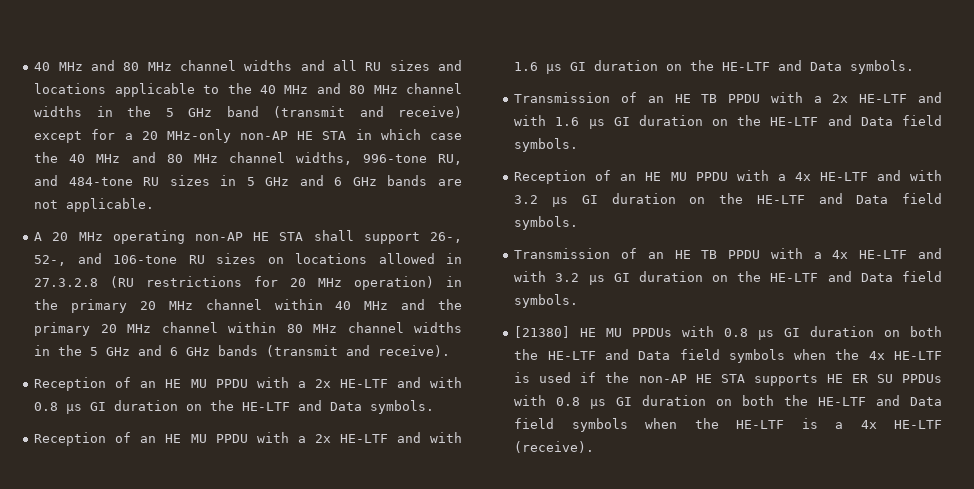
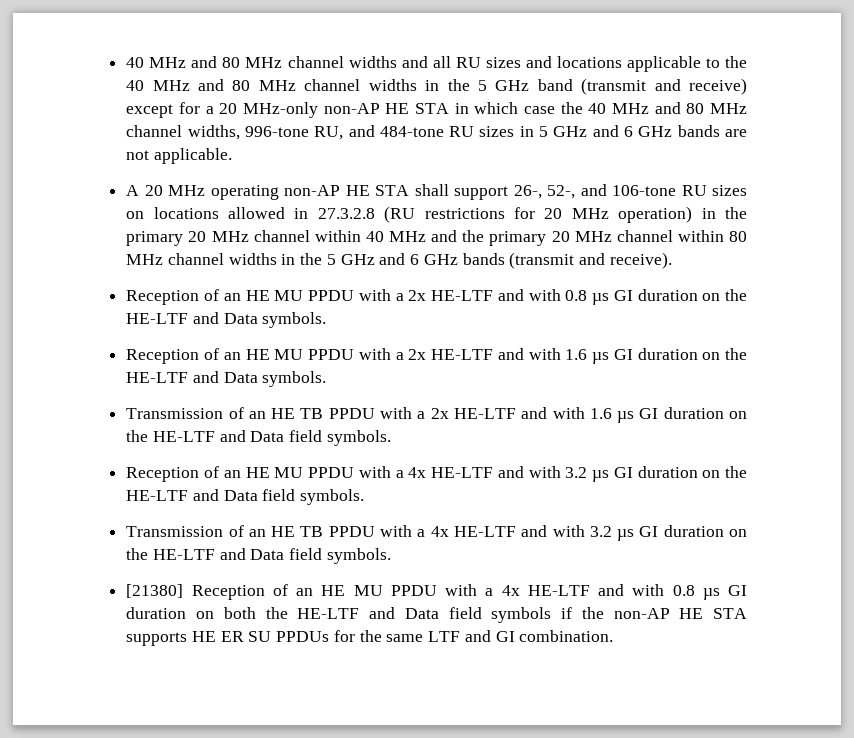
- [21380] HE MU PPDUs with 0.8 µs GI duration on both the HE-LTF and Data field symbols when the 4x HE-LTF is used if the non-AP HE STA supports HE ER SU PPDUs with 0.8 µs GI duration on both the HE-LTF and Data field symbols when the HE-LTF is a 4x HE-LTF (receive).
+ [21380] Reception of an HE MU PPDU with a 4x HE-LTF and with 0.8 µs GI duration on both the HE-LTF and Data field symbols if the non-AP HE STA supports HE ER SU PPDUs for the same LTF and GI combination.

